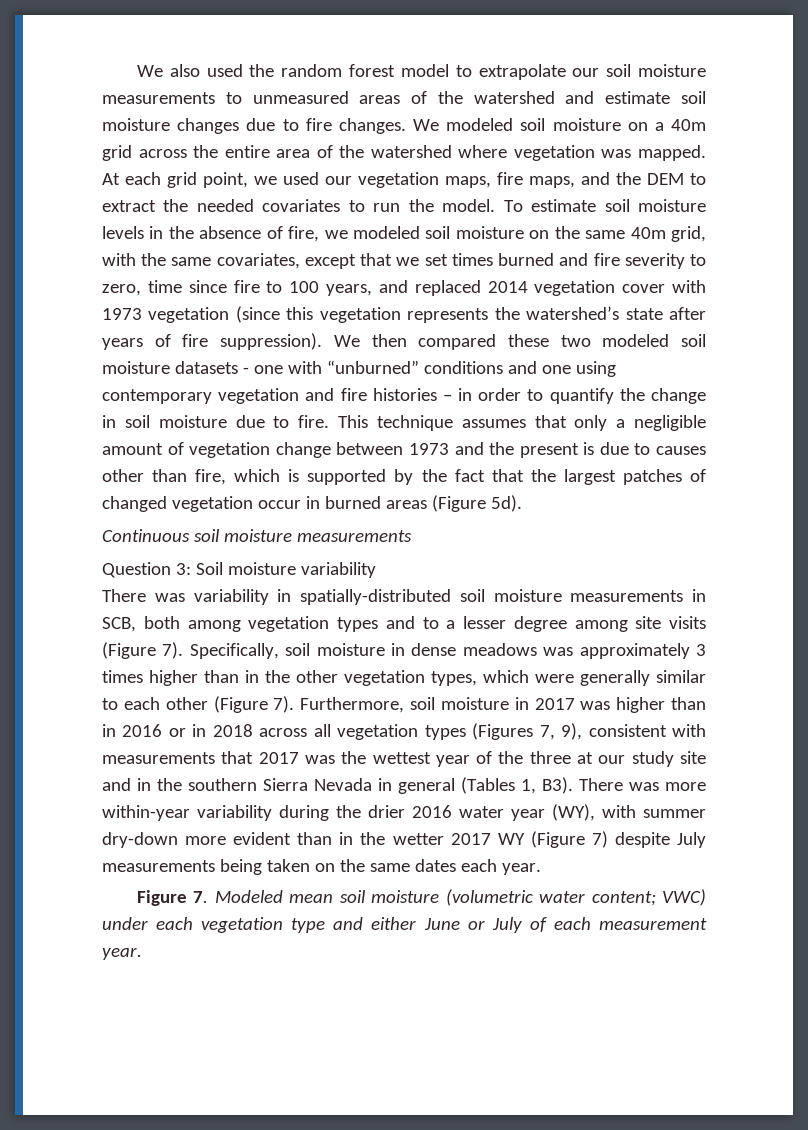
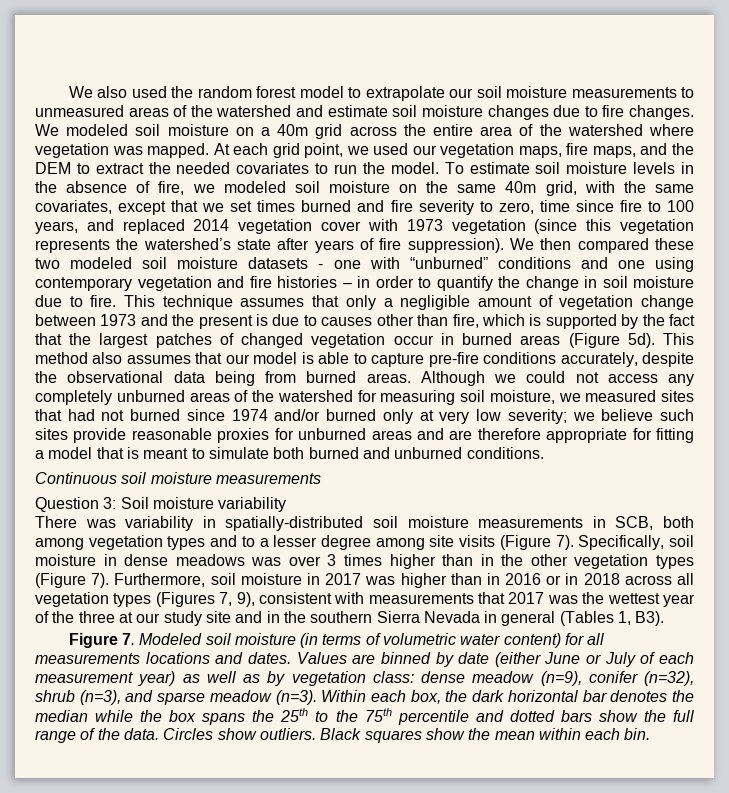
+ This method also assumes that our model is able to capture pre-fire conditions accurately, despite the observational data being from burned areas. Although we could not access any completely unburned areas of the watershed for measuring soil moisture, we measured sites that had not burned since 1974 and/or burned only at very low severity; we believe such sites provide reasonable proxies for unburned areas and are therefore appropriate for fitting a model that is meant to simulate both burned and unburned conditions.
- Specifically, soil moisture in dense meadows was approximately 3 times higher than in the other vegetation types, which were generally similar to each other (Figure 7).
+ Specifically, soil moisture in dense meadows was over 3 times higher than in the other vegetation types (Figure 7).
- Furthermore, soil moisture in 2017 was higher than in 2016 or in 2018 across all vegetation types (Figures 7, 9), consistent with measurements that 2017 was the wettest year of the three at our study site and in the southern Sierra Nevada in general (Tables 1, B3). There was more within-year variability during the drier 2016 water year (WY), with summer dry-down more evident than in the wetter 2017 WY (Figure 7) despite July measurements being taken on the same dates each year.
+ Furthermore, soil moisture in 2017 was higher than in 2016 or in 2018 across all vegetation types (Figures 7, 9), consistent with measurements that 2017 was the wettest year of the three at our study site and in the southern Sierra Nevada in general (Tables 1, B3).
- Figure 7. Modeled mean soil moisture (volumetric water content; VWC) under each vegetation type and either June or July of each measurement year.
+ Figure 7. Modeled soil moisture (in terms of volumetric water content) for all measurements locations and dates. Values are binned by date (either June or July of each measurement year) as well as by vegetation class: dense meadow (n=9), conifer (n=32), shrub (n=3), and sparse meadow (n=3). Within each box, the dark horizontal bar denotes the median while the box spans the 25th to the 75th percentile and dotted bars show the full range of the data. Circles show outliers. Black squares show the mean within each bin.

